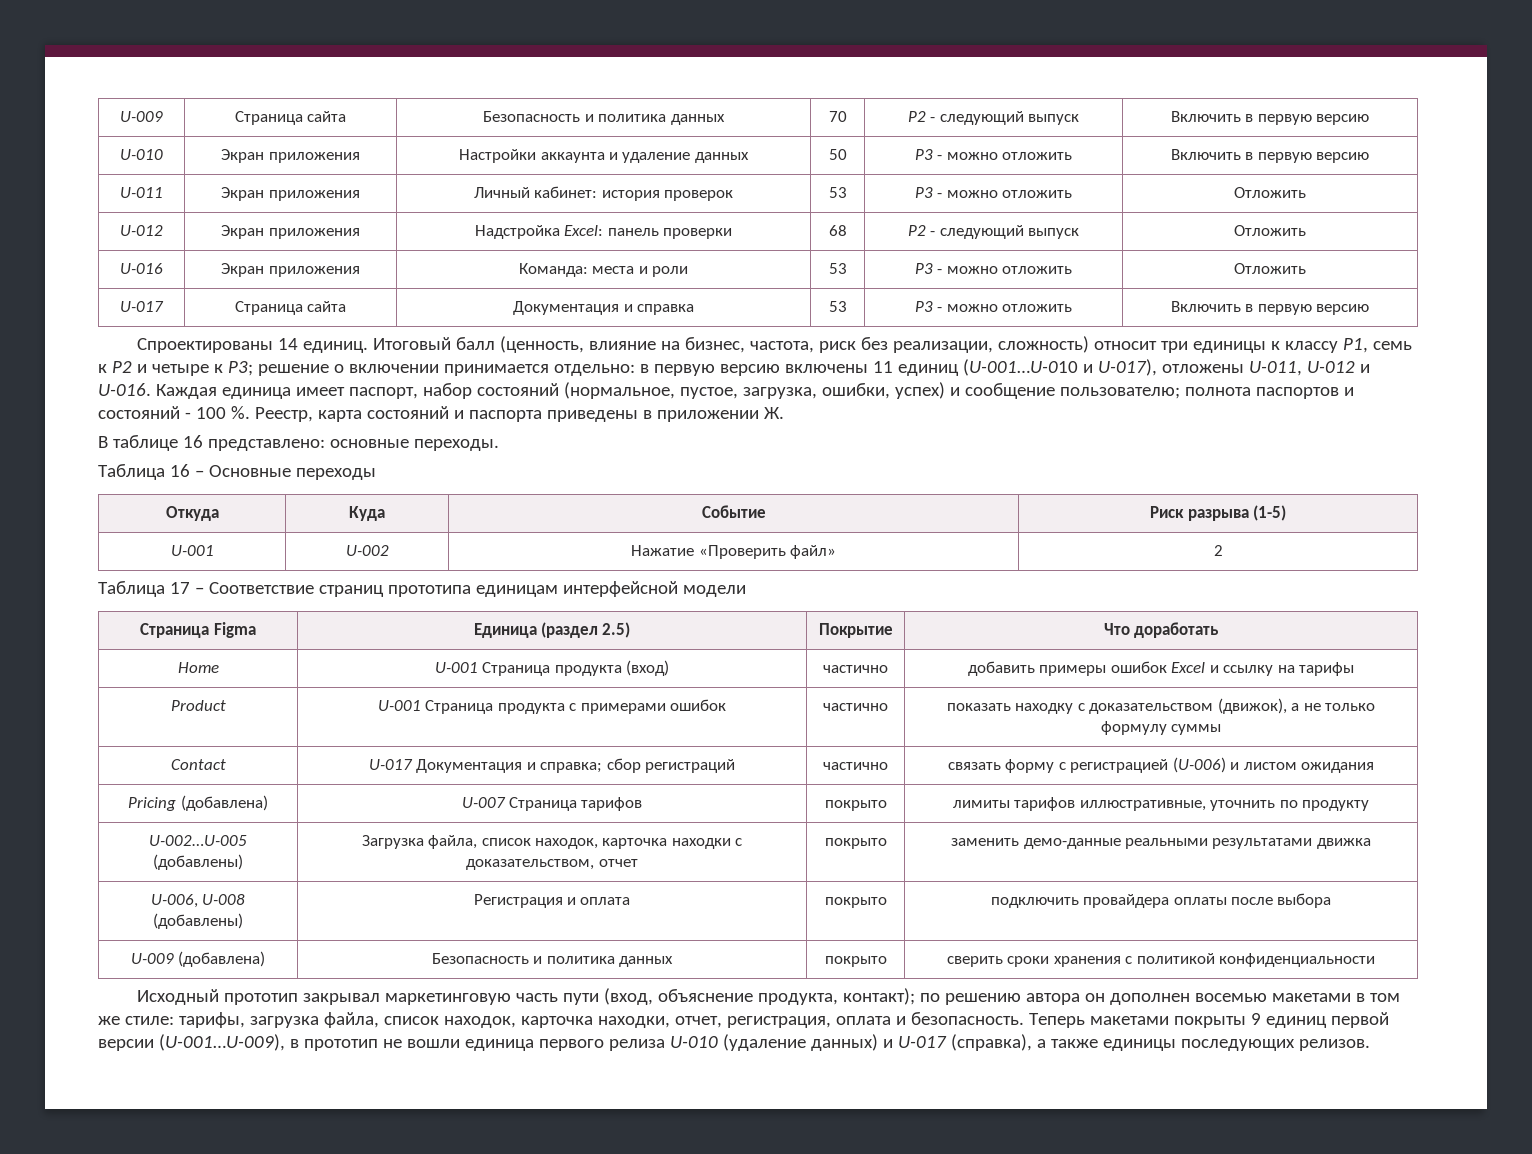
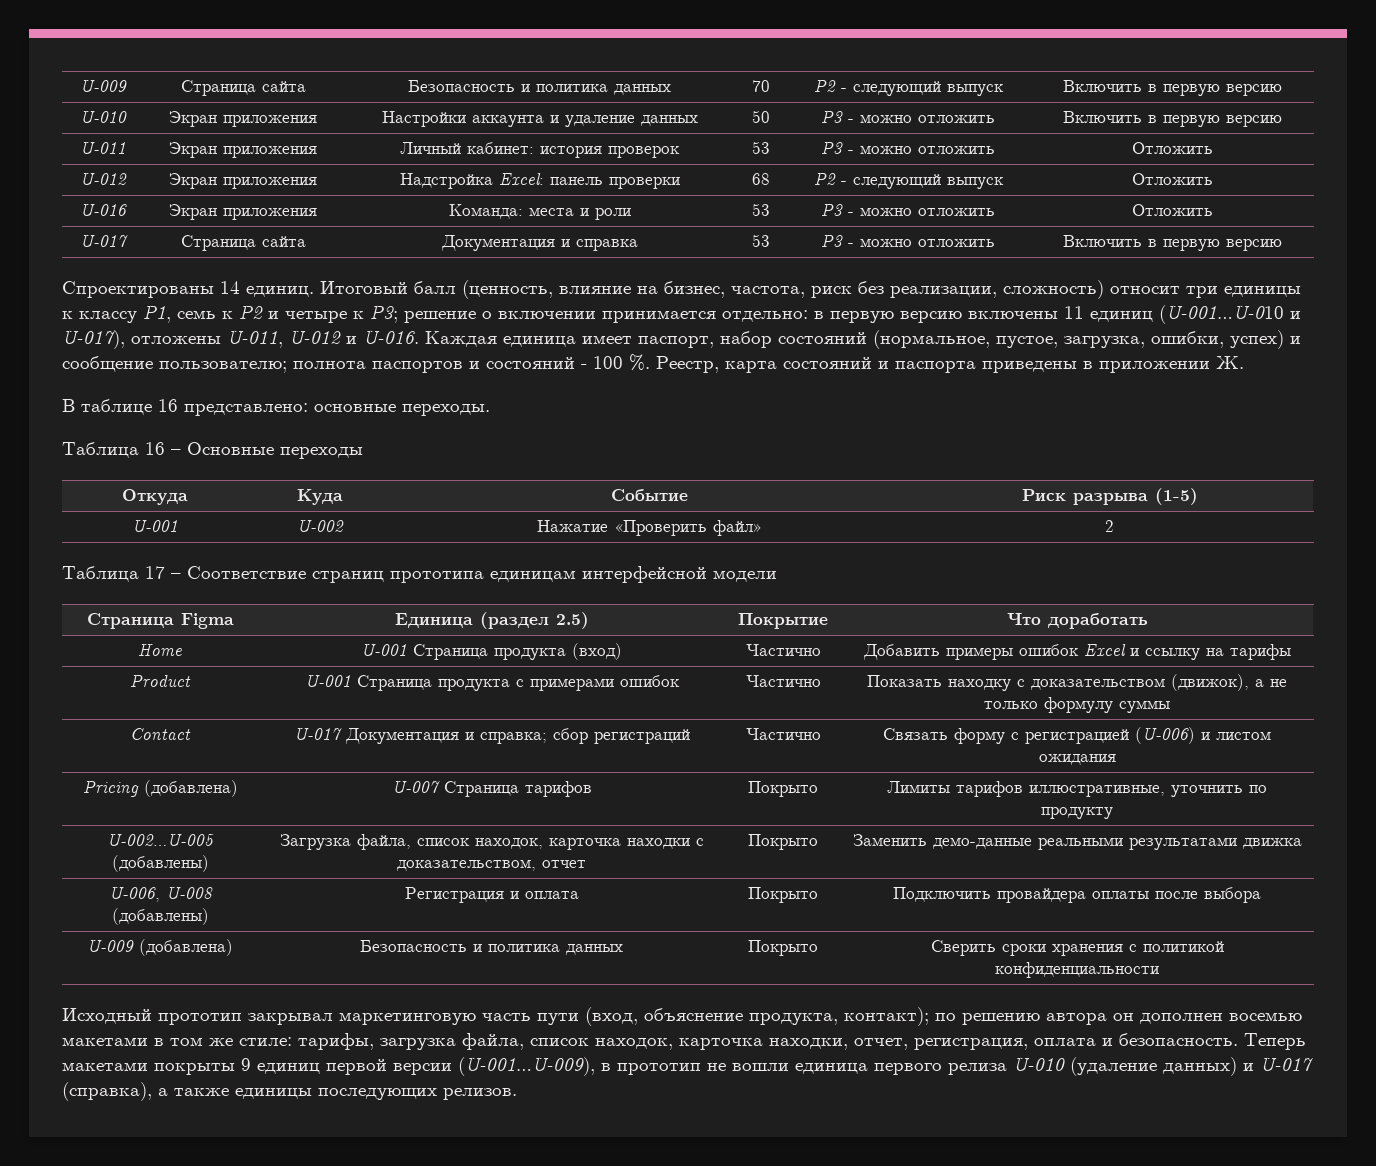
- Home | U-001 Страница продукта (вход) | частично | добавить примеры ошибок Excel и ссылку на тарифы
+ Home | U-001 Страница продукта (вход) | Частично | Добавить примеры ошибок Excel и ссылку на тарифы
- Product | U-001 Страница продукта с примерами ошибок | частично | показать находку с доказательством (движок), а не только формулу суммы
+ Product | U-001 Страница продукта с примерами ошибок | Частично | Показать находку с доказательством (движок), а не только формулу суммы
- Contact | U-017 Документация и справка; сбор регистраций | частично | связать форму с регистрацией (U-006) и листом ожидания
+ Contact | U-017 Документация и справка; сбор регистраций | Частично | Связать форму с регистрацией (U-006) и листом ожидания
- Pricing (добавлена) | U-007 Страница тарифов | покрыто | лимиты тарифов иллюстративные, уточнить по продукту
+ Pricing (добавлена) | U-007 Страница тарифов | Покрыто | Лимиты тарифов иллюстративные, уточнить по продукту
- U-002…U-005 (добавлены) | Загрузка файла, список находок, карточка находки с доказательством, отчет | покрыто | заменить демо-данные реальными результатами движка
+ U-002…U-005 (добавлены) | Загрузка файла, список находок, карточка находки с доказательством, отчет | Покрыто | Заменить демо-данные реальными результатами движка
- U-006, U-008 (добавлены) | Регистрация и оплата | покрыто | подключить провайдера оплаты после выбора
+ U-006, U-008 (добавлены) | Регистрация и оплата | Покрыто | Подключить провайдера оплаты после выбора
- U-009 (добавлена) | Безопасность и политика данных | покрыто | сверить сроки хранения с политикой конфиденциальности
+ U-009 (добавлена) | Безопасность и политика данных | Покрыто | Сверить сроки хранения с политикой конфиденциальности

